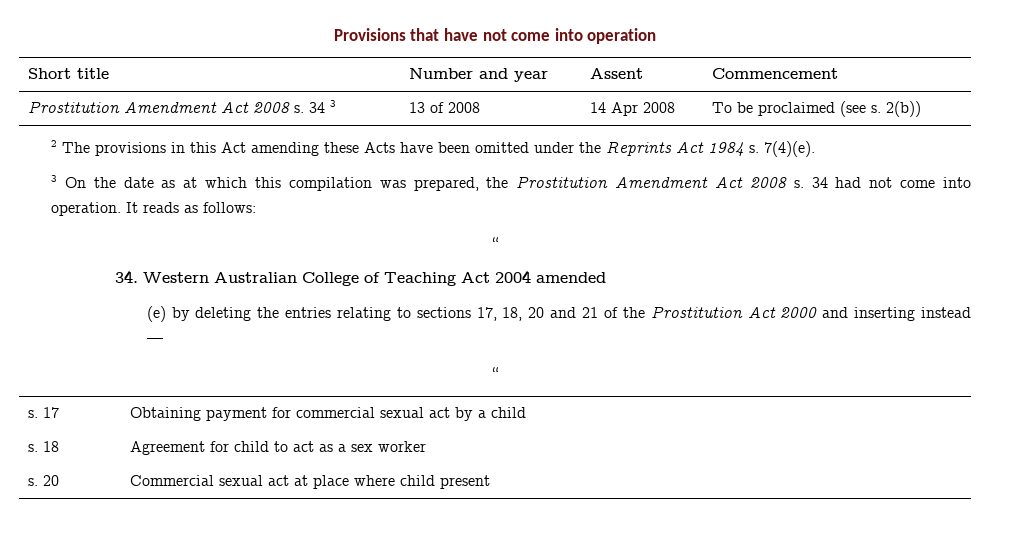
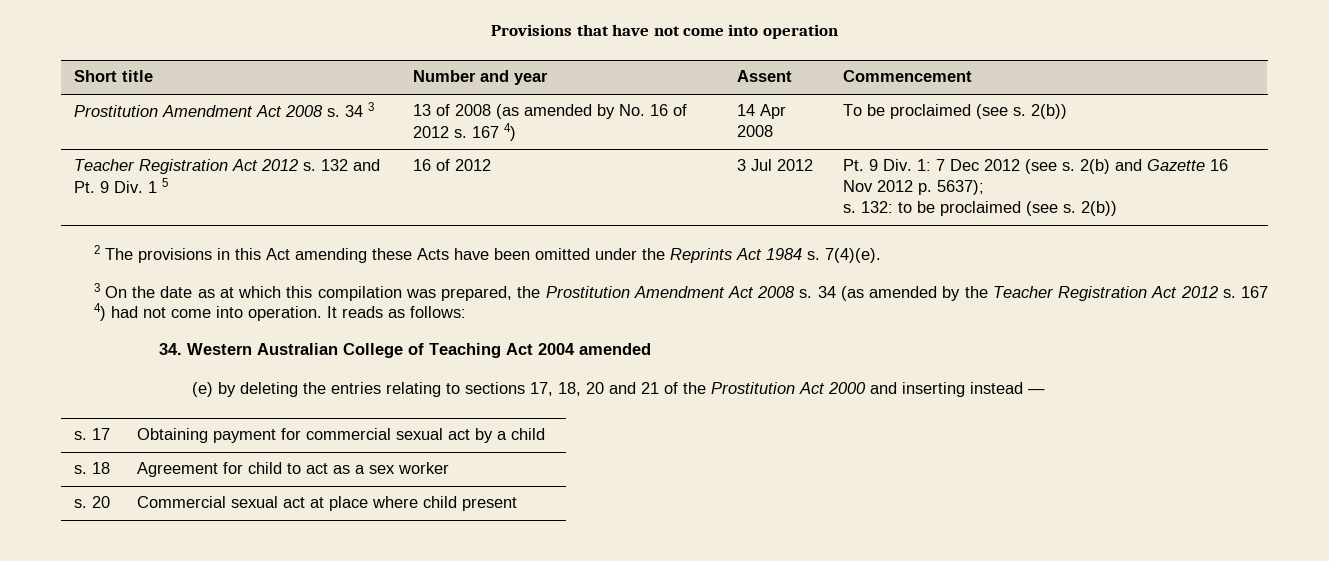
- Prostitution Amendment Act 2008 s. 34 3 | 13 of 2008 | 14 Apr 2008 | To be proclaimed (see s. 2(b))
+ Prostitution Amendment Act 2008 s. 34 3 | 13 of 2008 (as amended by No. 16 of 2012 s. 167 4) | 14 Apr 2008 | To be proclaimed (see s. 2(b))
+ Teacher Registration Act 2012 s. 132 and Pt. 9 Div. 1 5 | 16 of 2012 | 3 Jul 2012 | Pt. 9 Div. 1: 7 Dec 2012 (see s. 2(b) and Gazette 16 Nov 2012 p. 5637);
+ s. 132: to be proclaimed (see s. 2(b))
- 34 had not come into operation.
+ 34 (as amended by the Teacher Registration Act 2012 s. 167 4) had not come into operation.
  It reads as follows:
- “
  (e) by deleting the entries relating to sections 17, 18, 20 and 21 of the Prostitution Act 2000 and inserting instead —
- “

